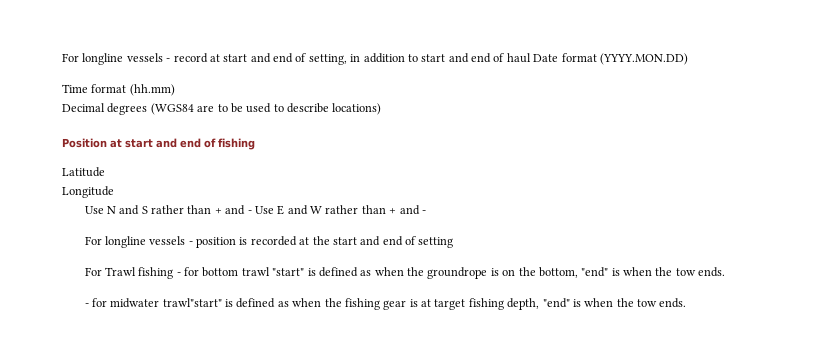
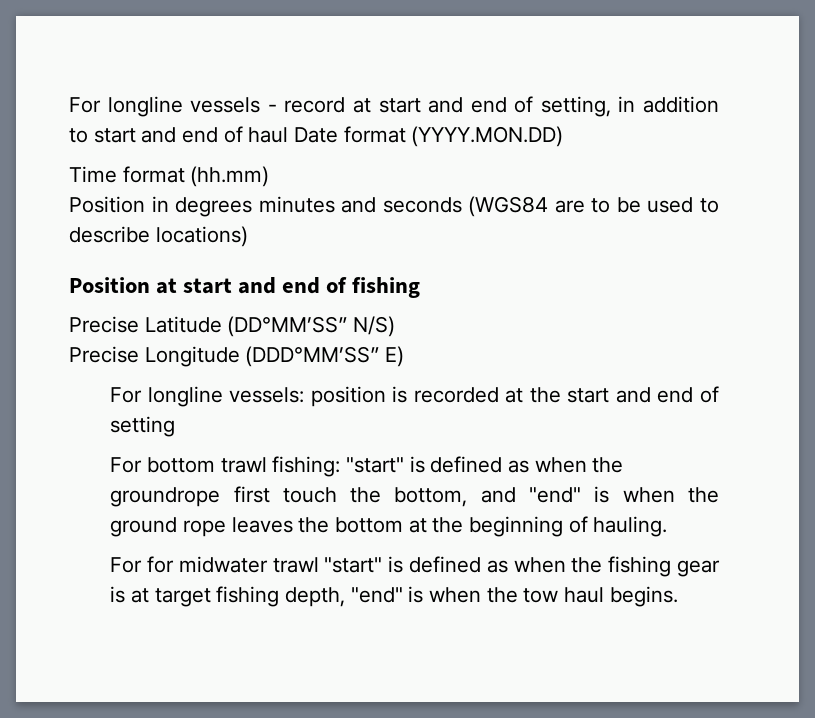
- Decimal degrees (WGS84 are to be used to describe locations)
+ Position in degrees minutes and seconds (WGS84 are to be used to describe locations)
- Latitude
- Longitude
- Use N and S rather than + and - Use E and W rather than + and -
- For longline vessels - position is recorded at the start and end of setting
+ Precise Latitude (DD°MM’SS” N/S)
+ Precise Longitude (DDD°MM’SS” E)
+ For longline vessels: position is recorded at the start and end of setting
- For Trawl fishing - for bottom trawl "start" is defined as when the groundrope is on the bottom, "end" is when the tow ends.
- - for midwater trawl"start" is defined as when the fishing gear is at target fishing depth, "end" is when the tow ends.
+ For bottom trawl fishing: "start" is defined as when the groundrope first touch the bottom, and "end" is when the ground rope leaves the bottom at the beginning of hauling.
+ For for midwater trawl "start" is defined as when the fishing gear is at target fishing depth, "end" is when the tow haul begins.

